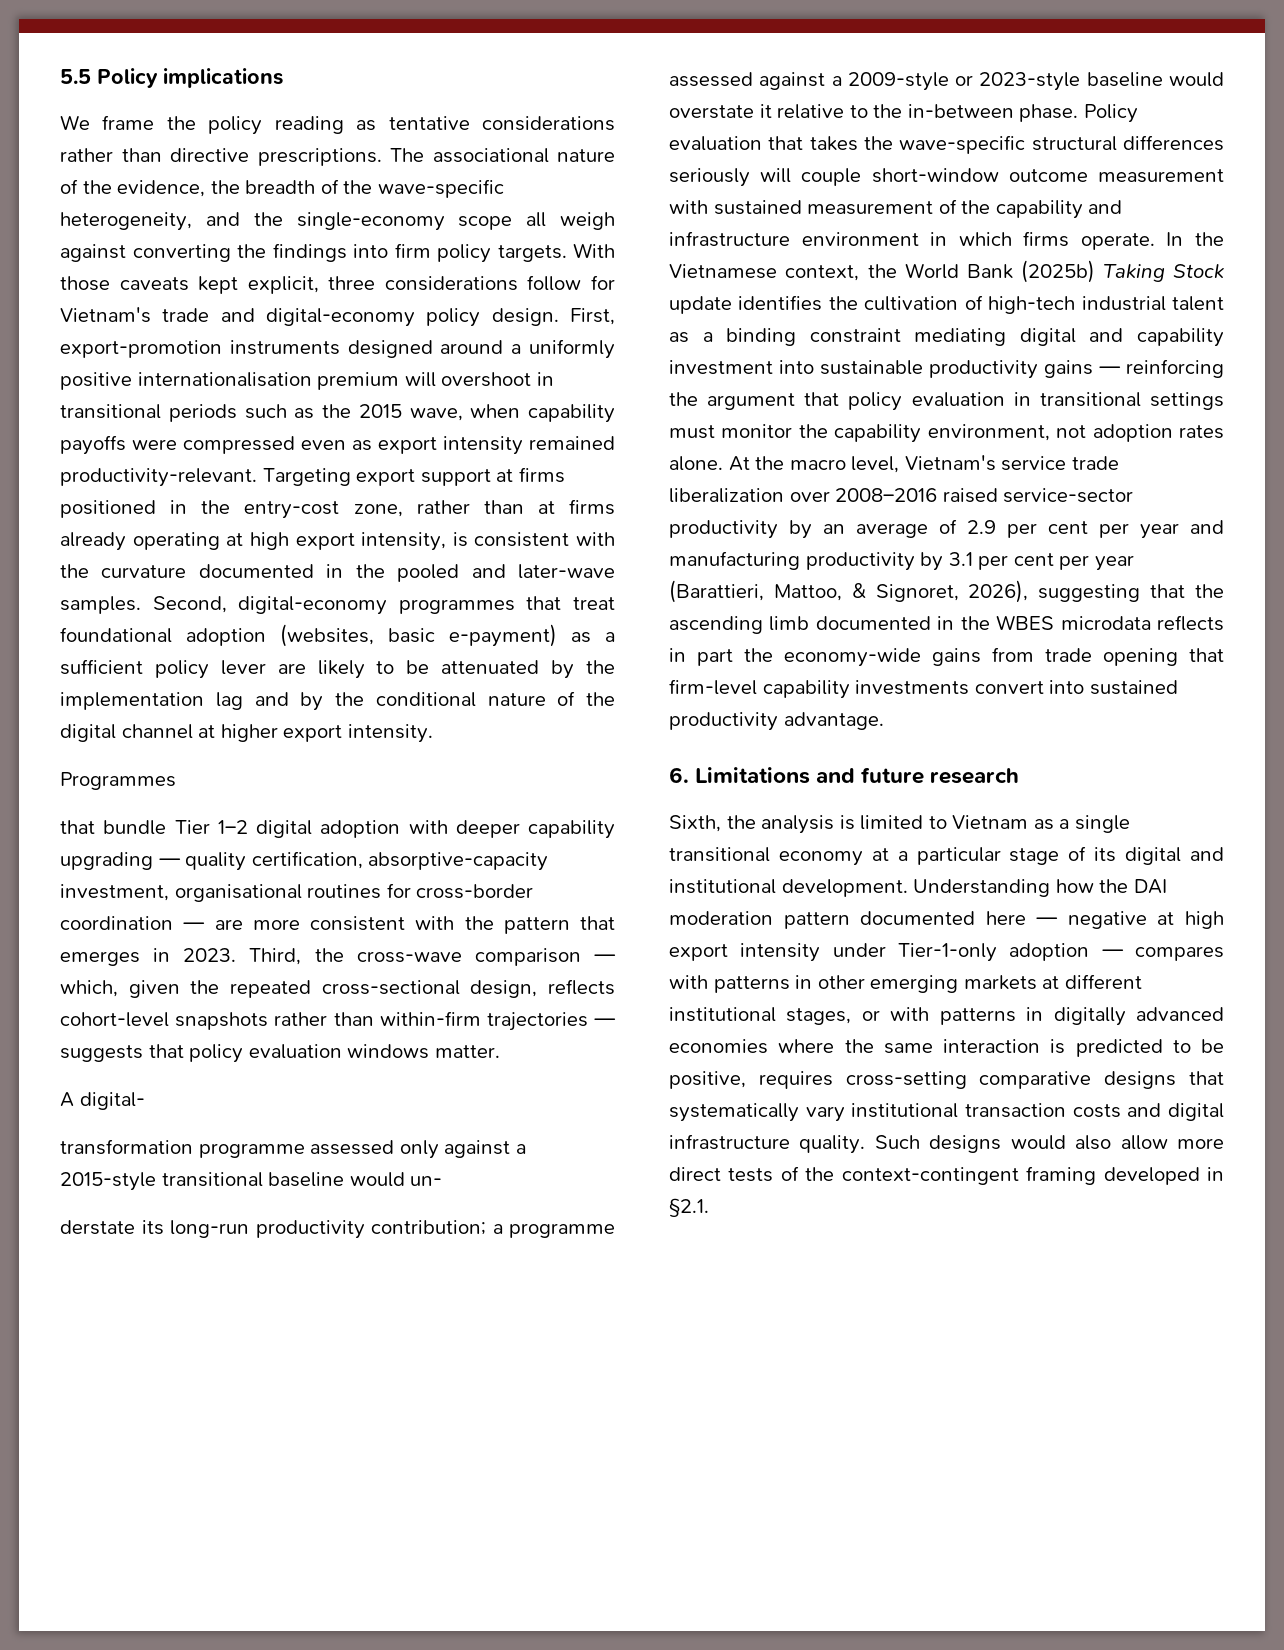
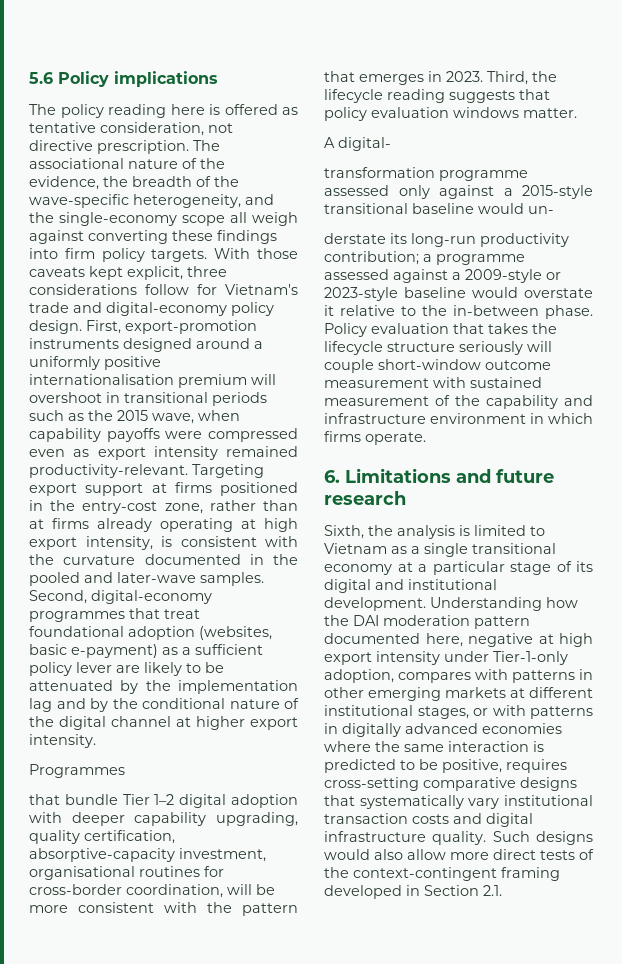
- 5.5 Policy implications
+ 5.6 Policy implications
- We frame the policy reading as tentative considerations rather than directive prescriptions.
+ The policy reading here is offered as tentative consideration, not directive prescription.
- The associational nature of the evidence, the breadth of the wave-specific heterogeneity, and the single-economy scope all weigh against converting the findings into firm policy targets.
+ The associational nature of the evidence, the breadth of the wave-specific heterogeneity, and the single-economy scope all weigh against converting these findings into firm policy targets.
- that bundle Tier 1–2 digital adoption with deeper capability upgrading — quality certification, absorptive-capacity investment, organisational routines for cross-border coordination — are more consistent with the pattern that emerges in 2023.
+ that bundle Tier 1–2 digital adoption with deeper capability upgrading, quality certification, absorptive-capacity investment, organisational routines for cross-border coordination, will be more consistent with the pattern that emerges in 2023.
- Third, the cross-wave comparison — which, given the repeated cross-sectional design, reflects cohort-level snapshots rather than within-firm trajectories — suggests that policy evaluation windows matter.
+ Third, the lifecycle reading suggests that policy evaluation windows matter.
- Policy evaluation that takes the wave-specific structural differences seriously will couple short-window outcome measurement with sustained measurement of the capability and infrastructure environment in which firms operate. In the Vietnamese context, the World Bank (2025b) Taking Stock update identifies the cultivation of high-tech industrial talent as a binding constraint mediating digital and capability investment into sustainable productivity gains — reinforcing the argument that policy evaluation in transitional settings must monitor the capability environment, not adoption rates alone. At the macro level, Vietnam's service trade liberalization over 2008–2016 raised service-sector productivity by an average of 2.9 per cent per year and manufacturing productivity by 3.1 per cent per year (Barattieri, Mattoo, & Signoret, 2026), suggesting that the ascending limb documented in the WBES microdata reflects in part the economy-wide gains from trade opening that firm-level capability investments convert into sustained productivity advantage.
+ Policy evaluation that takes the lifecycle structure seriously will couple short-window outcome measurement with sustained measurement of the capability and infrastructure environment in which firms operate.
- Understanding how the DAI moderation pattern documented here — negative at high export intensity under Tier-1-only adoption — compares with patterns in other emerging markets at different institutional stages, or with patterns in digitally advanced economies where the same interaction is predicted to be positive, requires cross-setting comparative designs that systematically vary institutional transaction costs and digital infrastructure quality.
+ Understanding how the DAI moderation pattern documented here, negative at high export intensity under Tier-1-only adoption, compares with patterns in other emerging markets at different institutional stages, or with patterns in digitally advanced economies where the same interaction is predicted to be positive, requires cross-setting comparative designs that systematically vary institutional transaction costs and digital infrastructure quality.
- Such designs would also allow more direct tests of the context-contingent framing developed in §2.1.
+ Such designs would also allow more direct tests of the context-contingent framing developed in Section 2.1.

